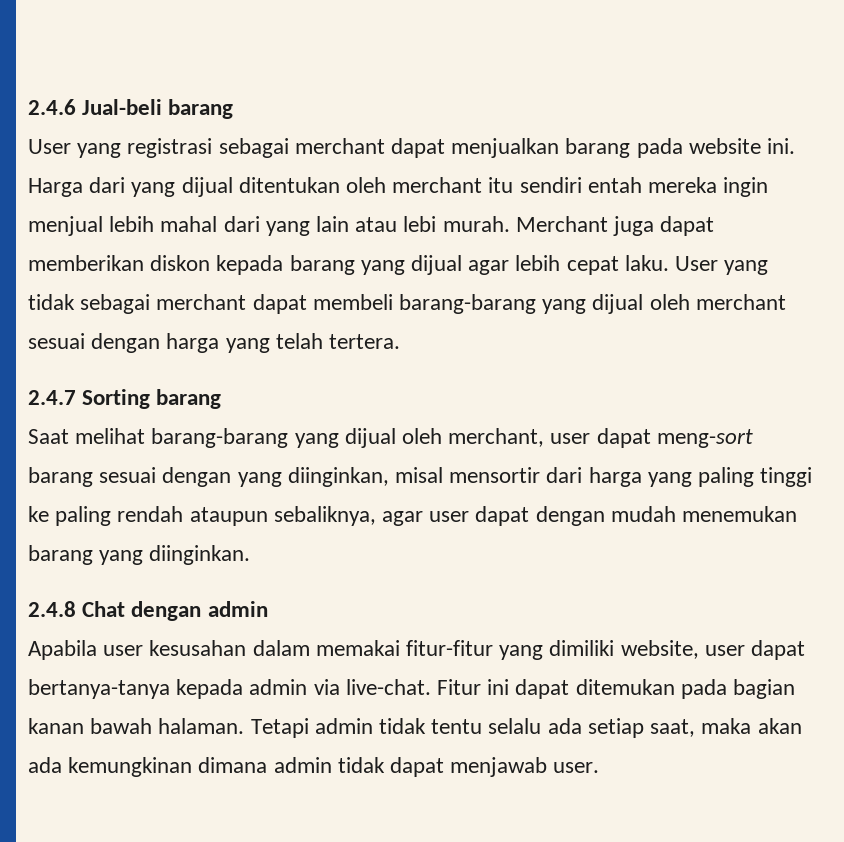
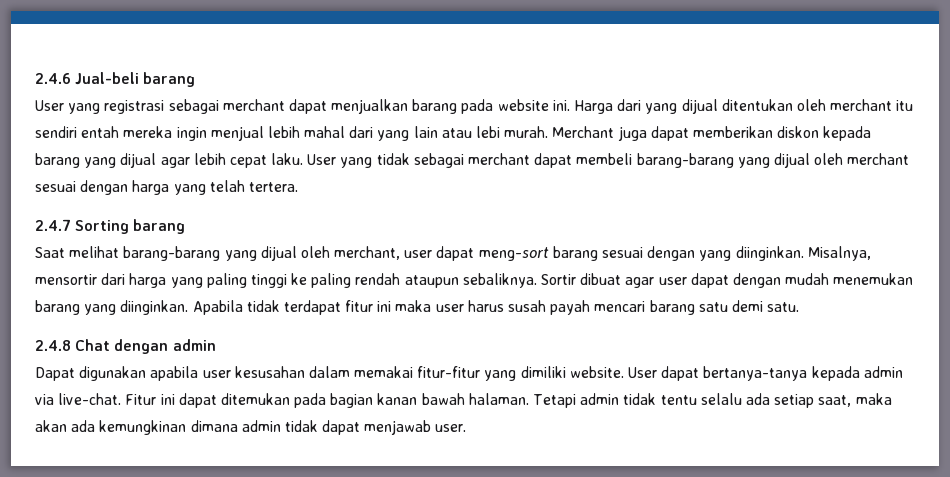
- Saat melihat barang-barang yang dijual oleh merchant, user dapat meng-sort barang sesuai dengan yang diinginkan, misal mensortir dari harga yang paling tinggi ke paling rendah ataupun sebaliknya, agar user dapat dengan mudah menemukan barang yang diinginkan.
+ Saat melihat barang-barang yang dijual oleh merchant, user dapat meng-sort barang sesuai dengan yang diinginkan. Misalnya, mensortir dari harga yang paling tinggi ke paling rendah ataupun sebaliknya. Sortir dibuat agar user dapat dengan mudah menemukan barang yang diinginkan. Apabila tidak terdapat fitur ini maka user harus susah payah mencari barang satu demi satu.
- Apabila user kesusahan dalam memakai fitur-fitur yang dimiliki website, user dapat bertanya-tanya kepada admin via live-chat.
+ Dapat digunakan apabila user kesusahan dalam memakai fitur-fitur yang dimiliki website. User dapat bertanya-tanya kepada admin via live-chat.

